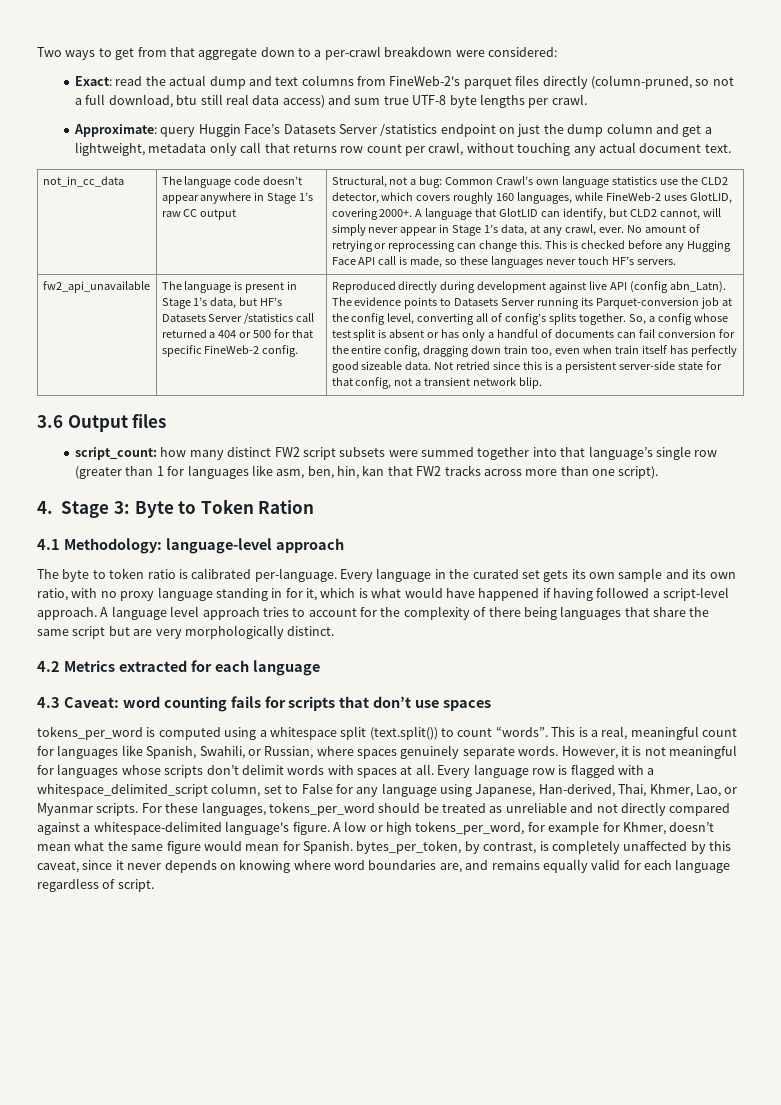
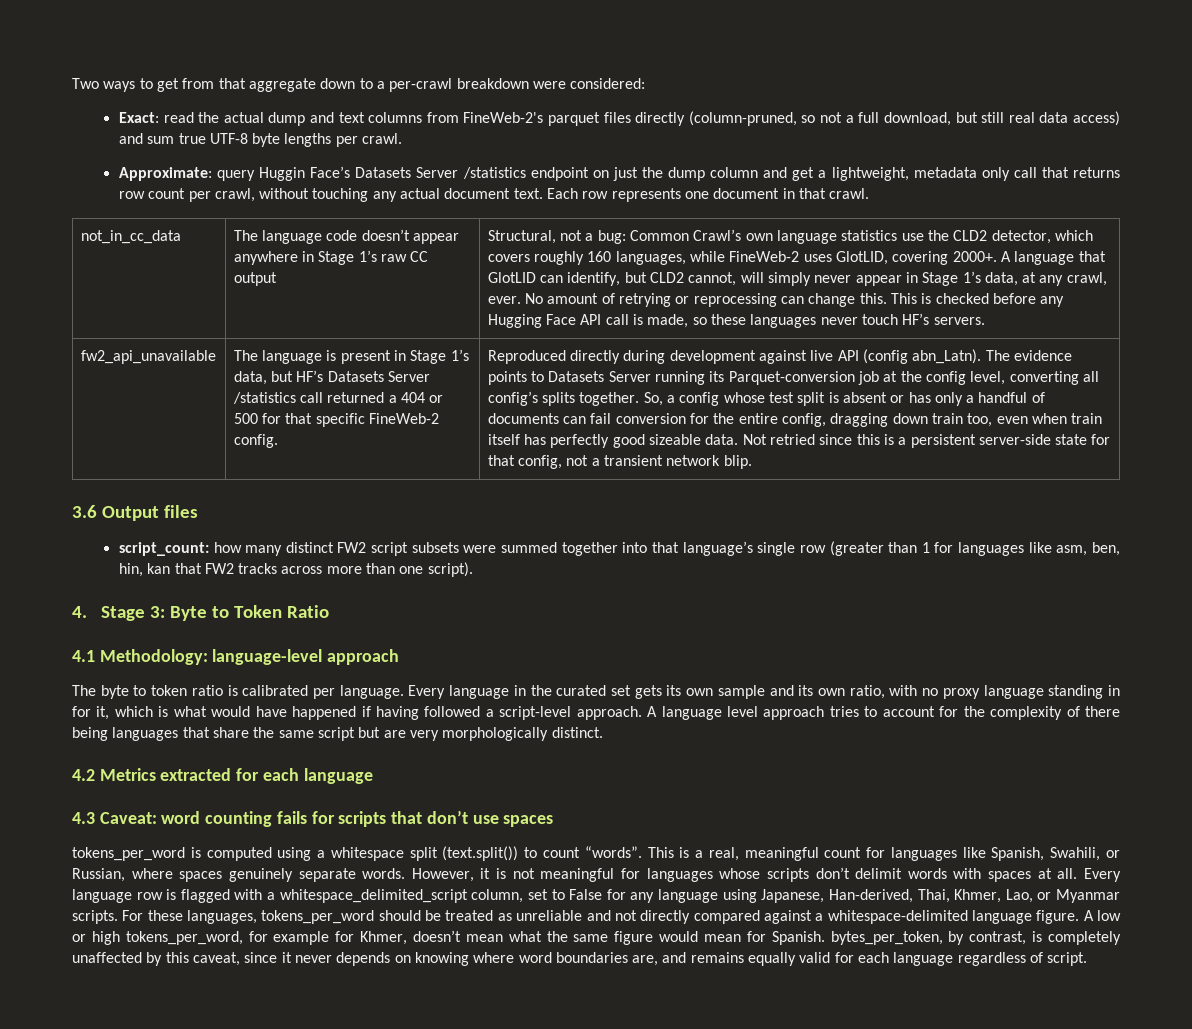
- Exact: read the actual dump and text columns from FineWeb-2's parquet files directly (column-pruned, so not a full download, btu still real data access) and sum true UTF-8 byte lengths per crawl.
+ Exact: read the actual dump and text columns from FineWeb-2's parquet files directly (column-pruned, so not a full download, but still real data access) and sum true UTF-8 byte lengths per crawl.
+ Each row represents one document in that crawl.
- The evidence points to Datasets Server running its Parquet-conversion job at the config level, converting all of config’s splits together.
+ The evidence points to Datasets Server running its Parquet-conversion job at the config level, converting all config’s splits together.
- 4. Stage 3: Byte to Token Ration
+ 4. Stage 3: Byte to Token Ratio
- The byte to token ratio is calibrated per-language.
+ The byte to token ratio is calibrated per language.
- For these languages, tokens_per_word should be treated as unreliable and not directly compared against a whitespace-delimited language's figure.
+ For these languages, tokens_per_word should be treated as unreliable and not directly compared against a whitespace-delimited language figure.

